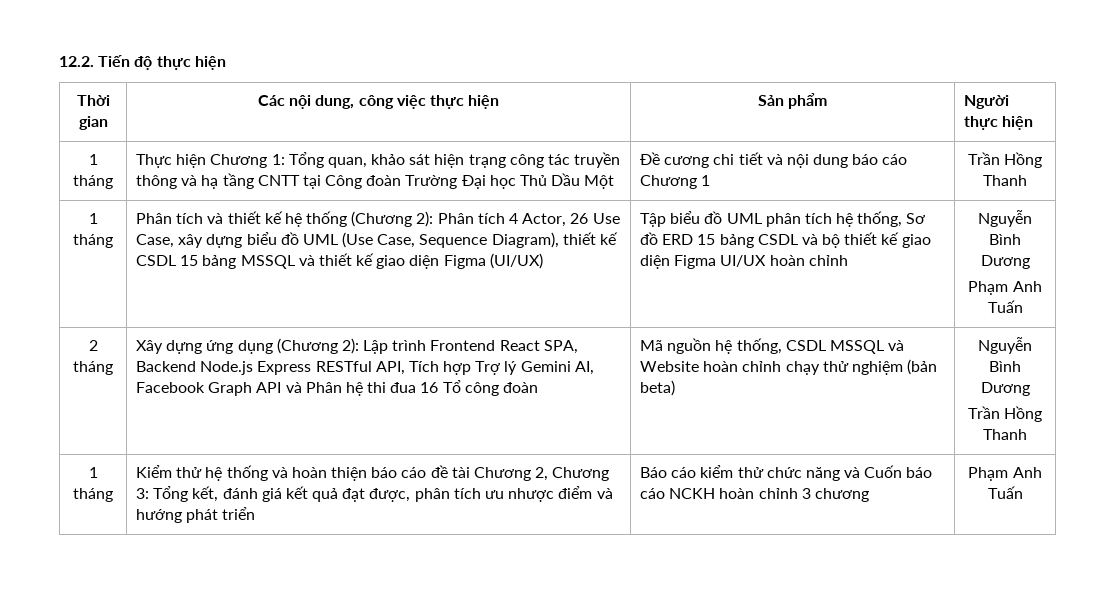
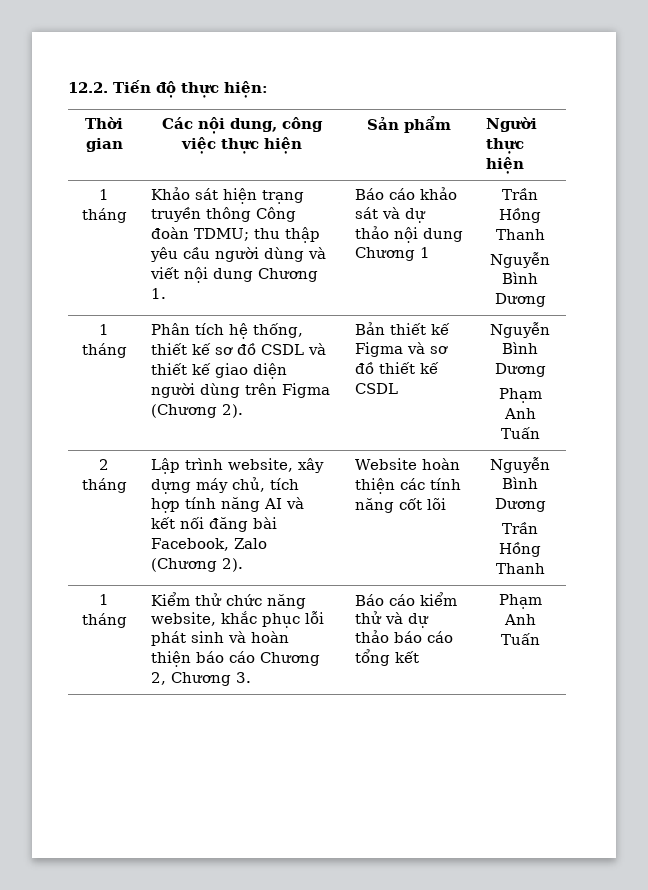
- 12.2. Tiến độ thực hiện
+ 12.2. Tiến độ thực hiện:
- Thực hiện Chương 1: Tổng quan, khảo sát hiện trạng công tác truyền thông và hạ tầng CNTT tại Công đoàn Trường Đại học Thủ Dầu Một | Đề cương chi tiết và nội dung báo cáo Chương 1 | Trần Hồng Thanh
+ Khảo sát hiện trạng truyền thông Công đoàn TDMU; thu thập yêu cầu người dùng và viết nội dung Chương 1. | Báo cáo khảo sát và dự thảo nội dung Chương 1 | Trần Hồng Thanh
+ Nguyễn Bình Dương
- Phân tích và thiết kế hệ thống (Chương 2): Phân tích 4 Actor, 26 Use Case, xây dựng biểu đồ UML (Use Case, Sequence Diagram), thiết kế CSDL 15 bảng MSSQL và thiết kế giao diện Figma (UI/UX) | Tập biểu đồ UML phân tích hệ thống, Sơ đồ ERD 15 bảng CSDL và bộ thiết kế giao diện Figma UI/UX hoàn chỉnh
+ Phân tích hệ thống, thiết kế sơ đồ CSDL và thiết kế giao diện người dùng trên Figma (Chương 2). | Bản thiết kế Figma và sơ đồ thiết kế CSDL
- Xây dựng ứng dụng (Chương 2): Lập trình Frontend React SPA, Backend Node.js Express RESTful API, Tích hợp Trợ lý Gemini AI, Facebook Graph API và Phân hệ thi đua 16 Tổ công đoàn | Mã nguồn hệ thống, CSDL MSSQL và Website hoàn chỉnh chạy thử nghiệm (bản beta)
+ Lập trình website, xây dựng máy chủ, tích hợp tính năng AI và kết nối đăng bài Facebook, Zalo (Chương 2). | Website hoàn thiện các tính năng cốt lõi
- Kiểm thử hệ thống và hoàn thiện báo cáo đề tài Chương 2, Chương 3: Tổng kết, đánh giá kết quả đạt được, phân tích ưu nhược điểm và hướng phát triển | Báo cáo kiểm thử chức năng và Cuốn báo cáo NCKH hoàn chỉnh 3 chương
+ Kiểm thử chức năng website, khắc phục lỗi phát sinh và hoàn thiện báo cáo Chương 2, Chương 3. | Báo cáo kiểm thử và dự thảo báo cáo tổng kết

